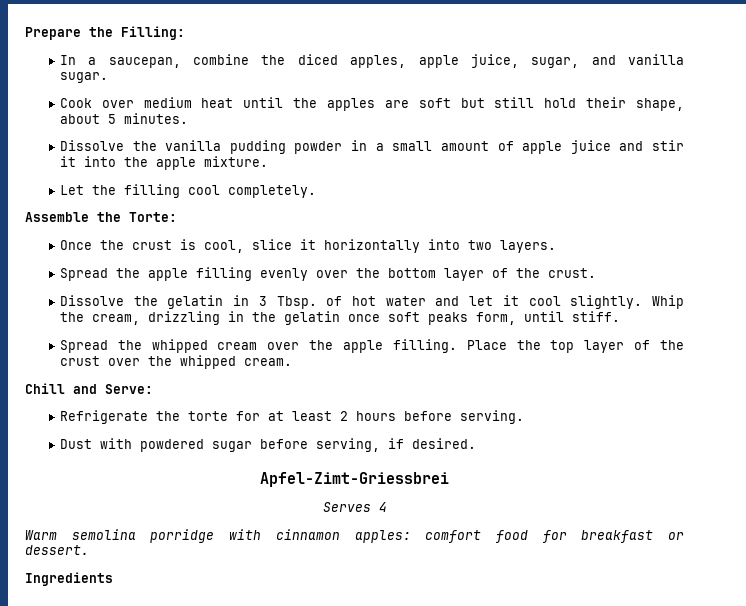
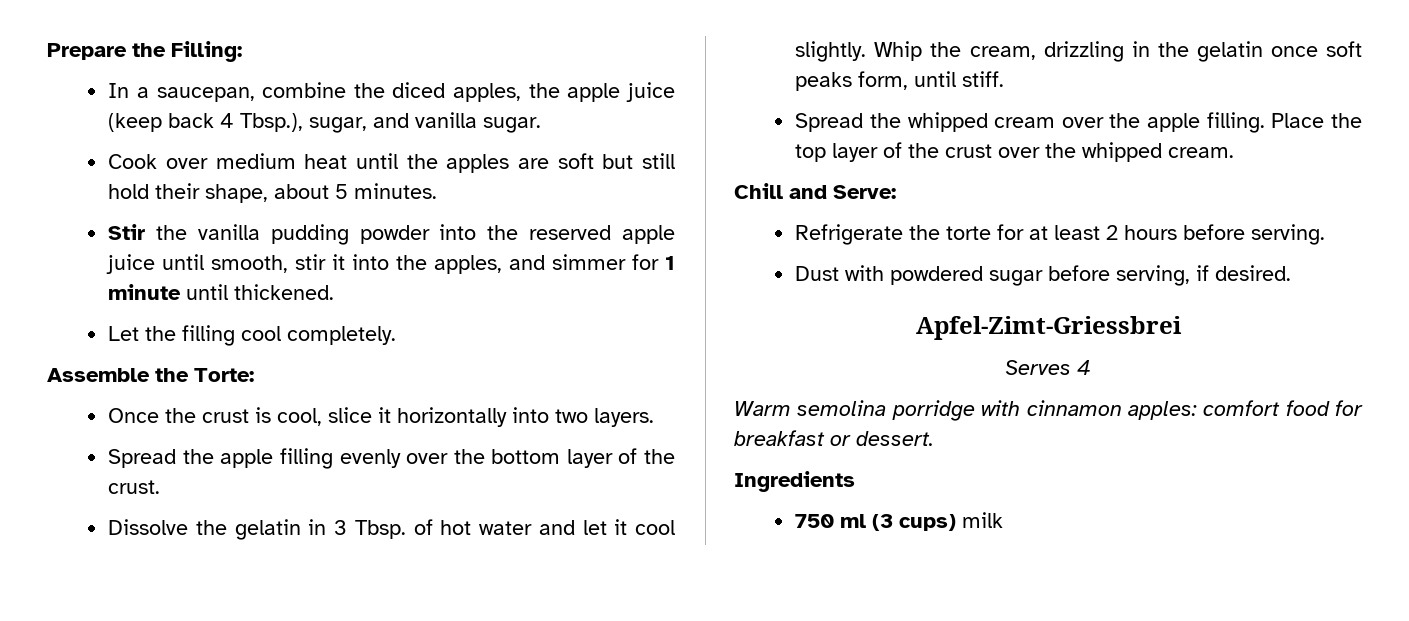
- In a saucepan, combine the diced apples, apple juice, sugar, and vanilla sugar.
+ In a saucepan, combine the diced apples, the apple juice (keep back 4 Tbsp.), sugar, and vanilla sugar.
- Dissolve the vanilla pudding powder in a small amount of apple juice and stir it into the apple mixture.
+ Stir the vanilla pudding powder into the reserved apple juice until smooth, stir it into the apples, and simmer for 1 minute until thickened.
+ 750 ml (3 cups) milk

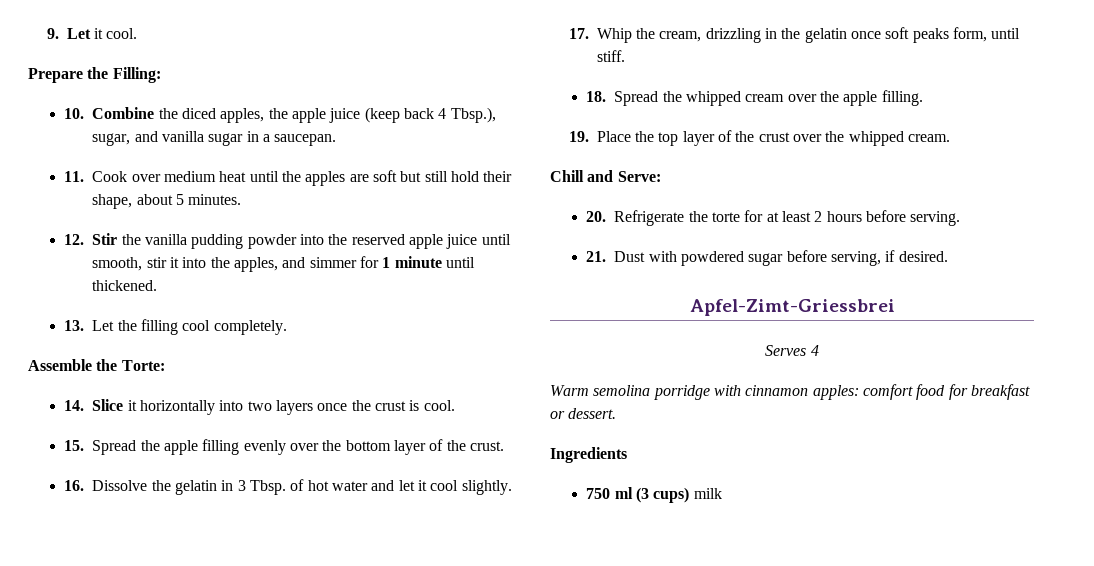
+ 9. Let it cool.
- In a saucepan, combine the diced apples, the apple juice (keep back 4 Tbsp.), sugar, and vanilla sugar.
- Cook over medium heat until the apples are soft but still hold their shape, about 5 minutes.
+ 10. Combine the diced apples, the apple juice (keep back 4 Tbsp.), sugar, and vanilla sugar in a saucepan.
+ 11. Cook over medium heat until the apples are soft but still hold their shape, about 5 minutes.
- Stir the vanilla pudding powder into the reserved apple juice until smooth, stir it into the apples, and simmer for 1 minute until thickened.
+ 12. Stir the vanilla pudding powder into the reserved apple juice until smooth, stir it into the apples, and simmer for 1 minute until thickened.
- Let the filling cool completely.
+ 13. Let the filling cool completely.
- Once the crust is cool, slice it horizontally into two layers.
- Spread the apple filling evenly over the bottom layer of the crust.
+ 14. Slice it horizontally into two layers once the crust is cool.
+ 15. Spread the apple filling evenly over the bottom layer of the crust.
- Dissolve the gelatin in 3 Tbsp. of hot water and let it cool slightly. Whip the cream, drizzling in the gelatin once soft peaks form, until stiff.
+ 16. Dissolve the gelatin in 3 Tbsp. of hot water and let it cool slightly.
+ 17. Whip the cream, drizzling in the gelatin once soft peaks form, until stiff.
- Spread the whipped cream over the apple filling. Place the top layer of the crust over the whipped cream.
+ 18. Spread the whipped cream over the apple filling.
+ 19. Place the top layer of the crust over the whipped cream.
- Refrigerate the torte for at least 2 hours before serving.
+ 20. Refrigerate the torte for at least 2 hours before serving.
- Dust with powdered sugar before serving, if desired.
+ 21. Dust with powdered sugar before serving, if desired.

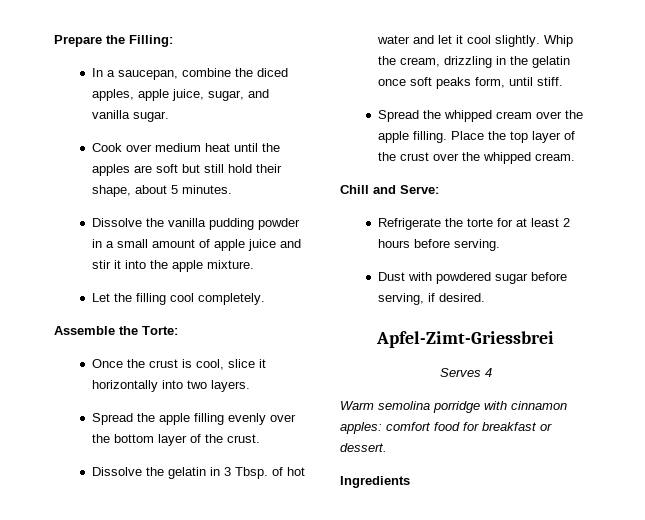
- 9. Let it cool.
- 10. Combine the diced apples, the apple juice (keep back 4 Tbsp.), sugar, and vanilla sugar in a saucepan.
- 11. Cook over medium heat until the apples are soft but still hold their shape, about 5 minutes.
+ In a saucepan, combine the diced apples, apple juice, sugar, and vanilla sugar.
+ Cook over medium heat until the apples are soft but still hold their shape, about 5 minutes.
- 12. Stir the vanilla pudding powder into the reserved apple juice until smooth, stir it into the apples, and simmer for 1 minute until thickened.
- 13. Let the filling cool completely.
+ Dissolve the vanilla pudding powder in a small amount of apple juice and stir it into the apple mixture.
+ Let the filling cool completely.
- 14. Slice it horizontally into two layers once the crust is cool.
- 15. Spread the apple filling evenly over the bottom layer of the crust.
+ Once the crust is cool, slice it horizontally into two layers.
+ Spread the apple filling evenly over the bottom layer of the crust.
- 16. Dissolve the gelatin in 3 Tbsp. of hot water and let it cool slightly.
- 17. Whip the cream, drizzling in the gelatin once soft peaks form, until stiff.
+ Dissolve the gelatin in 3 Tbsp. of hot water and let it cool slightly. Whip the cream, drizzling in the gelatin once soft peaks form, until stiff.
- 18. Spread the whipped cream over the apple filling.
- 19. Place the top layer of the crust over the whipped cream.
+ Spread the whipped cream over the apple filling. Place the top layer of the crust over the whipped cream.
- 20. Refrigerate the torte for at least 2 hours before serving.
+ Refrigerate the torte for at least 2 hours before serving.
- 21. Dust with powdered sugar before serving, if desired.
+ Dust with powdered sugar before serving, if desired.
- 750 ml (3 cups) milk

